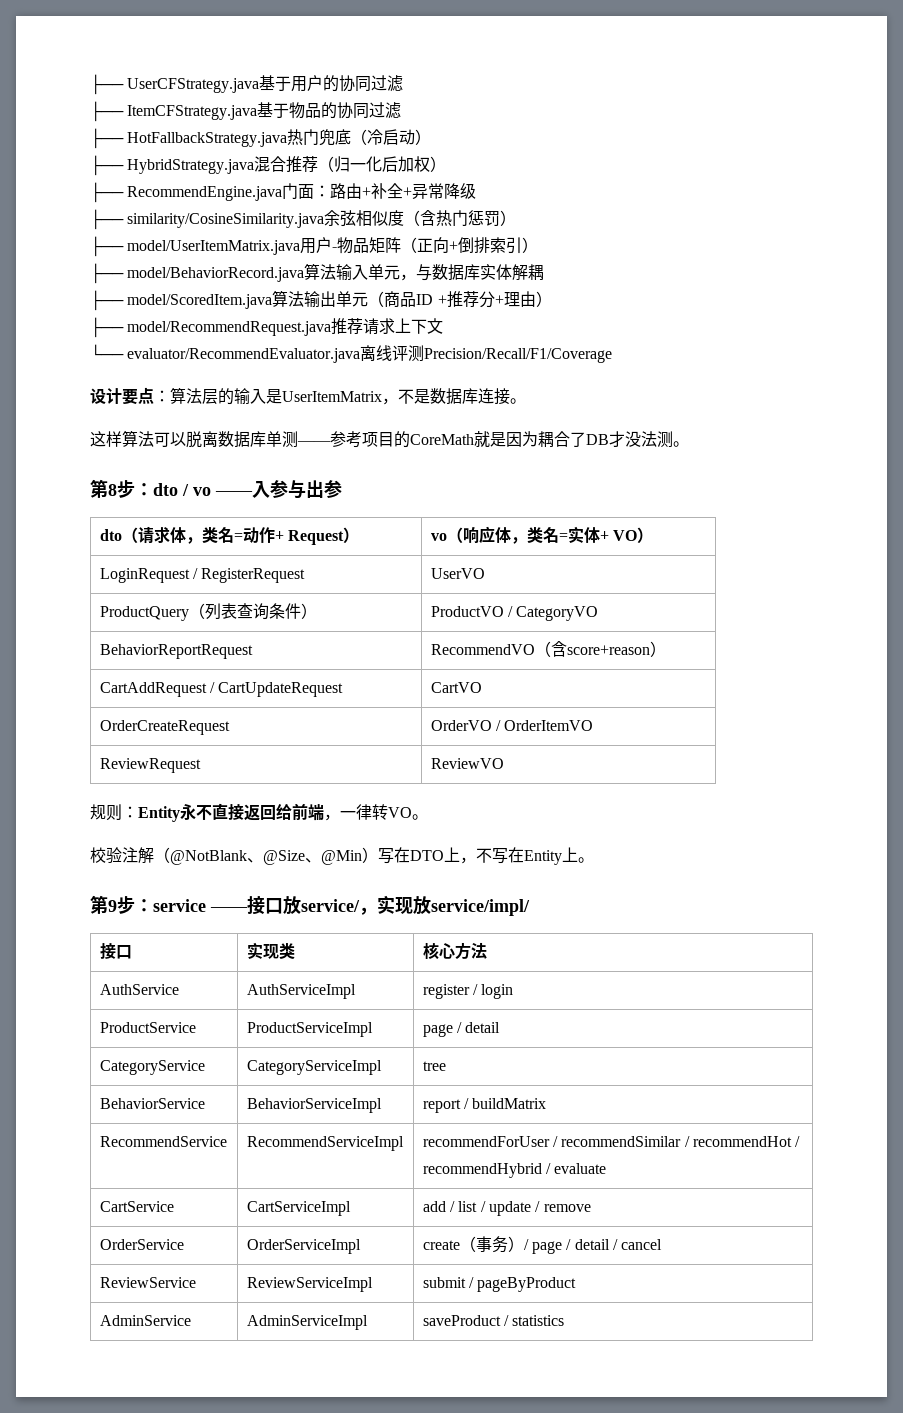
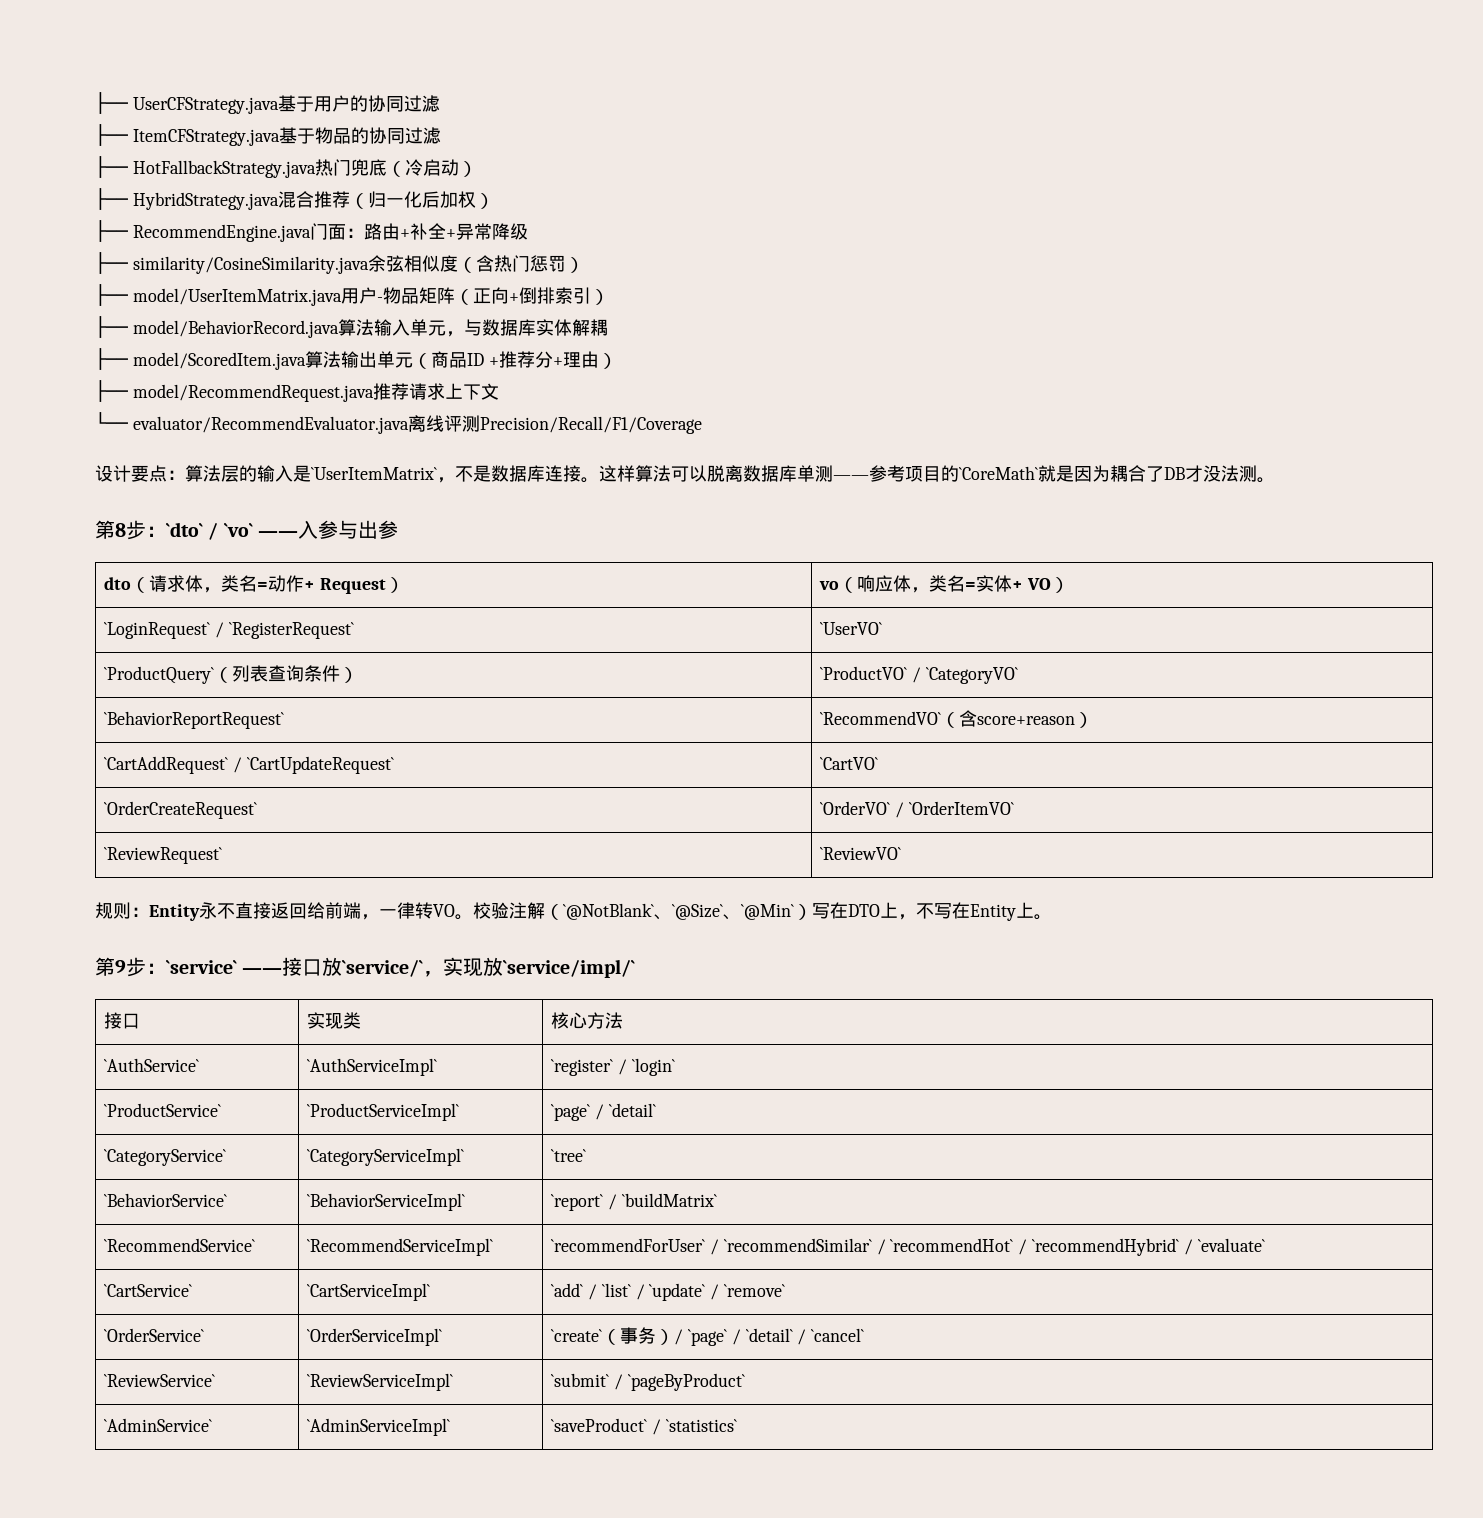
- 设计要点：算法层的输入是UserItemMatrix，不是数据库连接。
- 这样算法可以脱离数据库单测——参考项目的CoreMath就是因为耦合了DB才没法测。
+ 设计要点：算法层的输入是`UserItemMatrix`，不是数据库连接。这样算法可以脱离数据库单测——参考项目的`CoreMath`就是因为耦合了DB才没法测。
- 第8步：dto / vo ——入参与出参
+ 第8步：`dto` / `vo` ——入参与出参
- LoginRequest / RegisterRequest | UserVO
- ProductQuery（列表查询条件） | ProductVO / CategoryVO
- BehaviorReportRequest | RecommendVO（含score+reason）
- CartAddRequest / CartUpdateRequest | CartVO
- OrderCreateRequest | OrderVO / OrderItemVO
- ReviewRequest | ReviewVO
+ `LoginRequest` / `RegisterRequest` | `UserVO`
+ `ProductQuery`（列表查询条件） | `ProductVO` / `CategoryVO`
+ `BehaviorReportRequest` | `RecommendVO`（含score+reason）
+ `CartAddRequest` / `CartUpdateRequest` | `CartVO`
+ `OrderCreateRequest` | `OrderVO` / `OrderItemVO`
+ `ReviewRequest` | `ReviewVO`
- 规则：Entity永不直接返回给前端，一律转VO。
- 校验注解（@NotBlank、@Size、@Min）写在DTO上，不写在Entity上。
+ 规则：Entity永不直接返回给前端，一律转VO。校验注解（`@NotBlank`、`@Size`、`@Min`）写在DTO上，不写在Entity上。
- 第9步：service ——接口放service/，实现放service/impl/
+ 第9步：`service` ——接口放`service/`，实现放`service/impl/`
- AuthService | AuthServiceImpl | register / login
- ProductService | ProductServiceImpl | page / detail
- CategoryService | CategoryServiceImpl | tree
- BehaviorService | BehaviorServiceImpl | report / buildMatrix
- RecommendService | RecommendServiceImpl | recommendForUser / recommendSimilar / recommendHot / recommendHybrid / evaluate
- CartService | CartServiceImpl | add / list / update / remove
- OrderService | OrderServiceImpl | create（事务）/ page / detail / cancel
- ReviewService | ReviewServiceImpl | submit / pageByProduct
- AdminService | AdminServiceImpl | saveProduct / statistics
+ `AuthService` | `AuthServiceImpl` | `register` / `login`
+ `ProductService` | `ProductServiceImpl` | `page` / `detail`
+ `CategoryService` | `CategoryServiceImpl` | `tree`
+ `BehaviorService` | `BehaviorServiceImpl` | `report` / `buildMatrix`
+ `RecommendService` | `RecommendServiceImpl` | `recommendForUser` / `recommendSimilar` / `recommendHot` / `recommendHybrid` / `evaluate`
+ `CartService` | `CartServiceImpl` | `add` / `list` / `update` / `remove`
+ `OrderService` | `OrderServiceImpl` | `create`（事务）/ `page` / `detail` / `cancel`
+ `ReviewService` | `ReviewServiceImpl` | `submit` / `pageByProduct`
+ `AdminService` | `AdminServiceImpl` | `saveProduct` / `statistics`

